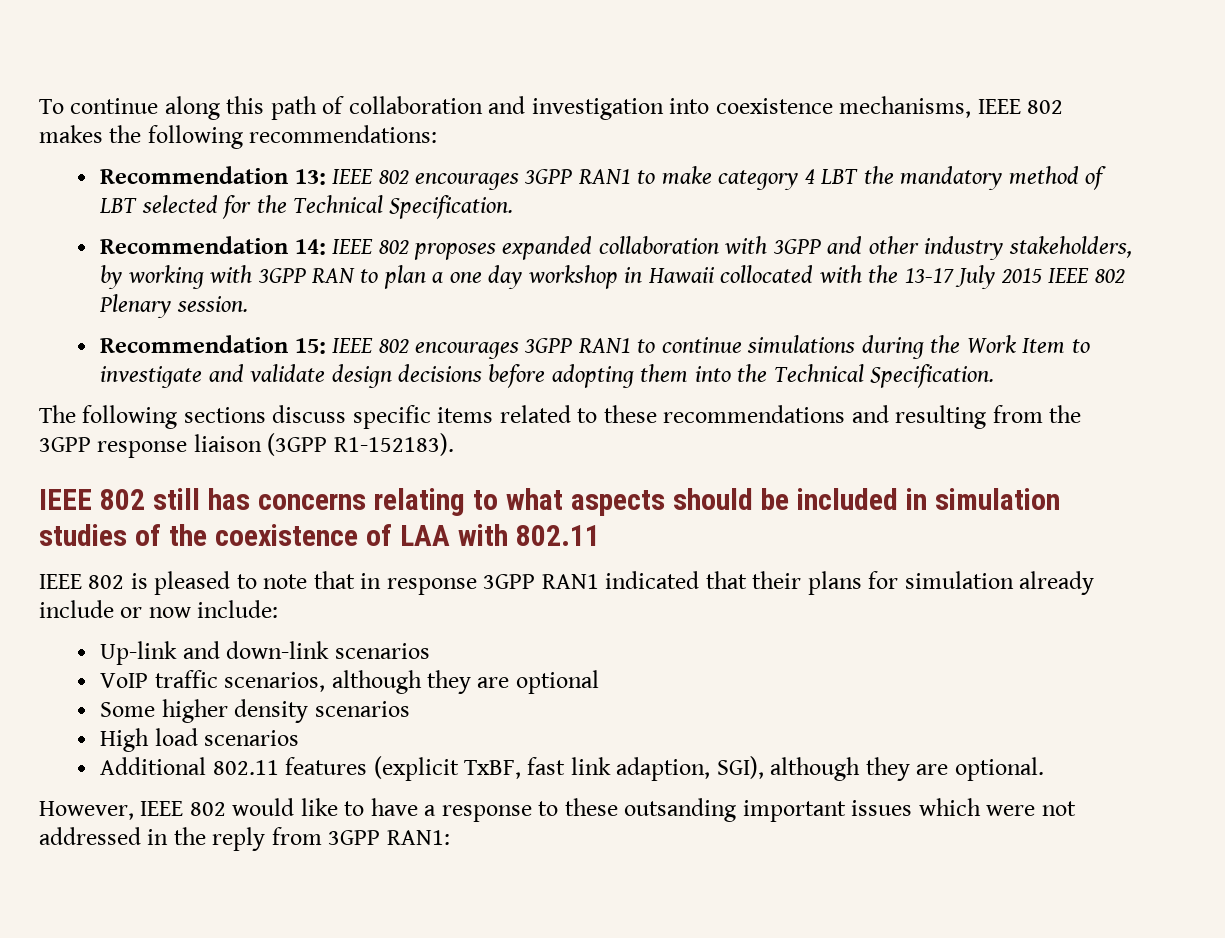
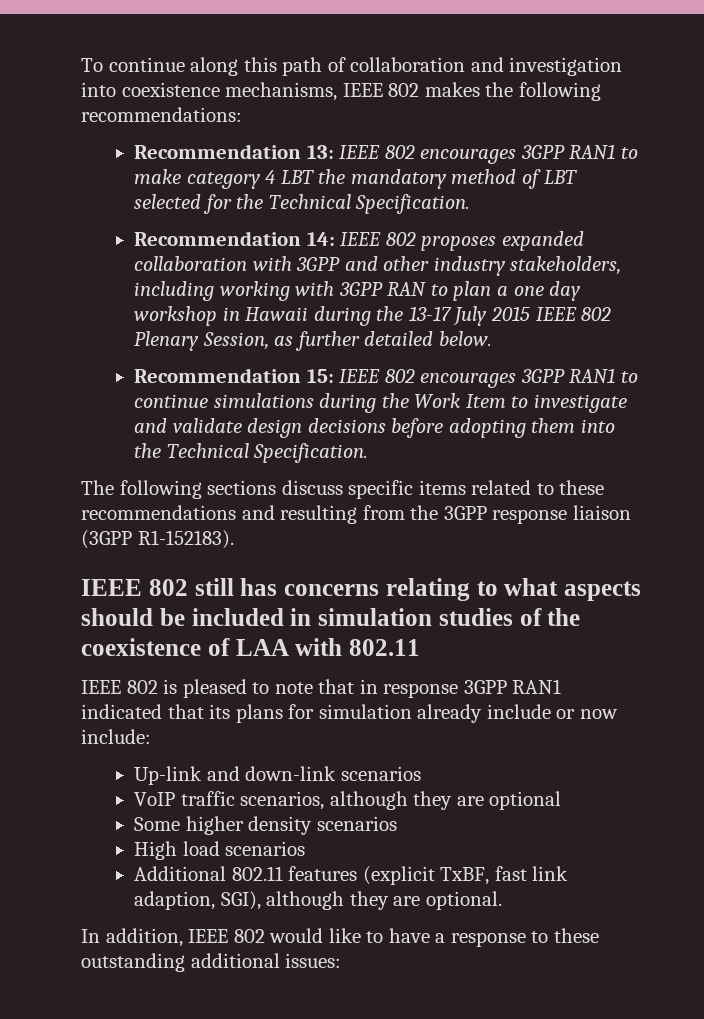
- Recommendation 14: IEEE 802 proposes expanded collaboration with 3GPP and other industry stakeholders, by working with 3GPP RAN to plan a one day workshop in Hawaii collocated with the 13-17 July 2015 IEEE 802 Plenary session.
+ Recommendation 14: IEEE 802 proposes expanded collaboration with 3GPP and other industry stakeholders, including working with 3GPP RAN to plan a one day workshop in Hawaii during the 13-17 July 2015 IEEE 802 Plenary Session, as further detailed below.
- IEEE 802 is pleased to note that in response 3GPP RAN1 indicated that their plans for simulation already include or now include:
+ IEEE 802 is pleased to note that in response 3GPP RAN1 indicated that its plans for simulation already include or now include:
- However, IEEE 802 would like to have a response to these outsanding important issues which were not addressed in the reply from 3GPP RAN1:
+ In addition, IEEE 802 would like to have a response to these outstanding additional issues:

